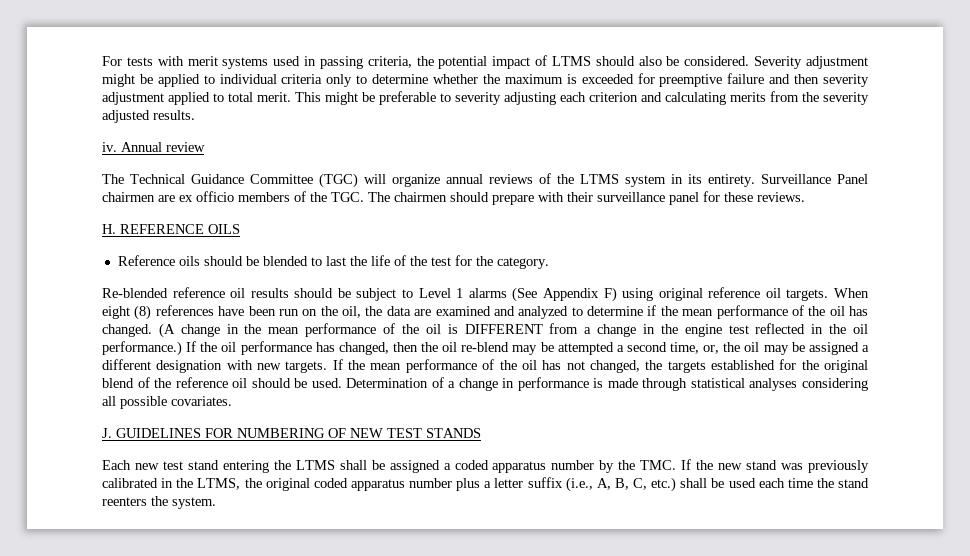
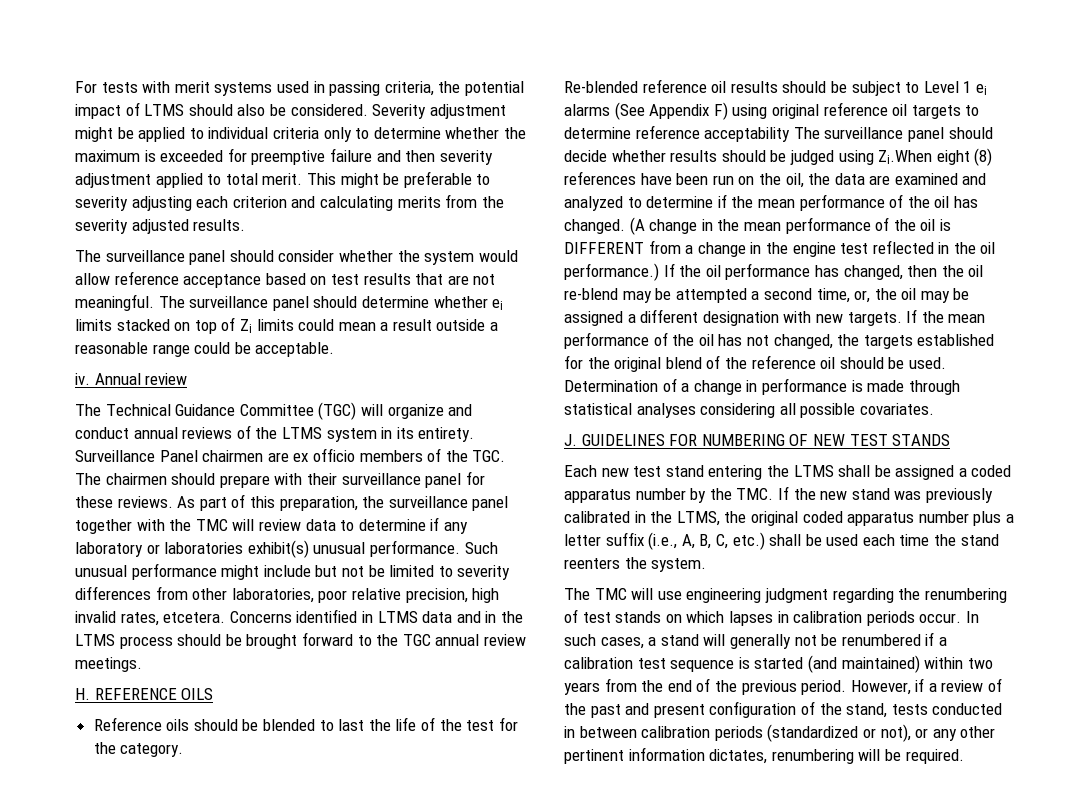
+ The surveillance panel should consider whether the system would allow reference acceptance based on test results that are not meaningful. The surveillance panel should determine whether ei limits stacked on top of Zi limits could mean a result outside a reasonable range could be acceptable.
- The Technical Guidance Committee (TGC) will organize annual reviews of the LTMS system in its entirety.
+ The Technical Guidance Committee (TGC) will organize and conduct annual reviews of the LTMS system in its entirety.
+ As part of this preparation, the surveillance panel together with the TMC will review data to determine if any laboratory or laboratories exhibit(s) unusual performance. Such unusual performance might include but not be limited to severity differences from other laboratories, poor relative precision, high invalid rates, etcetera. Concerns identified in LTMS data and in the LTMS process should be brought forward to the TGC annual review meetings.
- Re-blended reference oil results should be subject to Level 1 alarms (See Appendix F) using original reference oil targets. When eight (8) references have been run on the oil, the data are examined and analyzed to determine if the mean performance of the oil has changed.
+ Re-blended reference oil results should be subject to Level 1 ei alarms (See Appendix F) using original reference oil targets to determine reference acceptability The surveillance panel should decide whether results should be judged using Zi.When eight (8) references have been run on the oil, the data are examined and analyzed to determine if the mean performance of the oil has changed.
+ The TMC will use engineering judgment regarding the renumbering of test stands on which lapses in calibration periods occur. In such cases, a stand will generally not be renumbered if a calibration test sequence is started (and maintained) within two years from the end of the previous period. However, if a review of the past and present configuration of the stand, tests conducted in between calibration periods (standardized or not), or any other pertinent information dictates, renumbering will be required.

